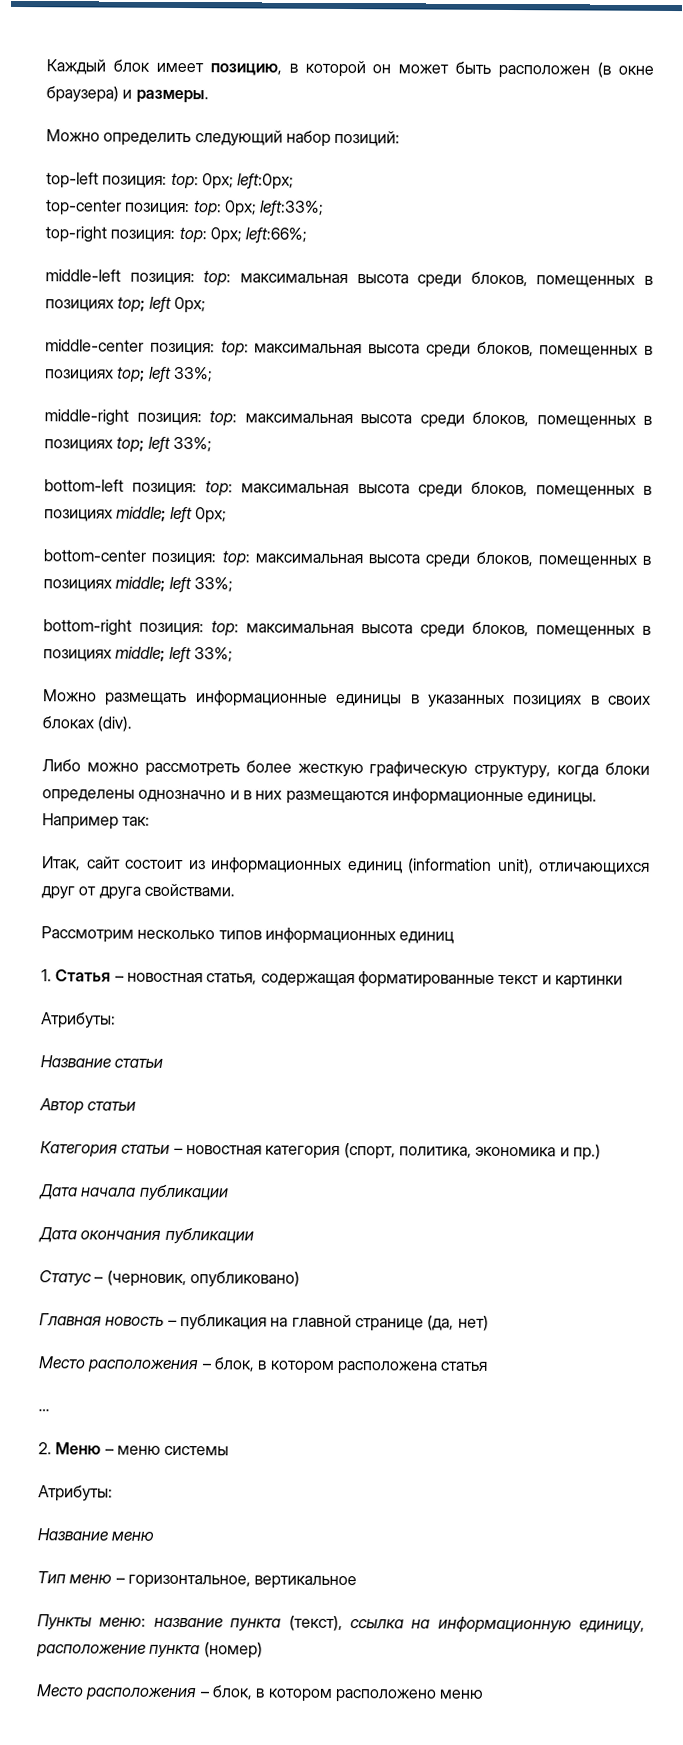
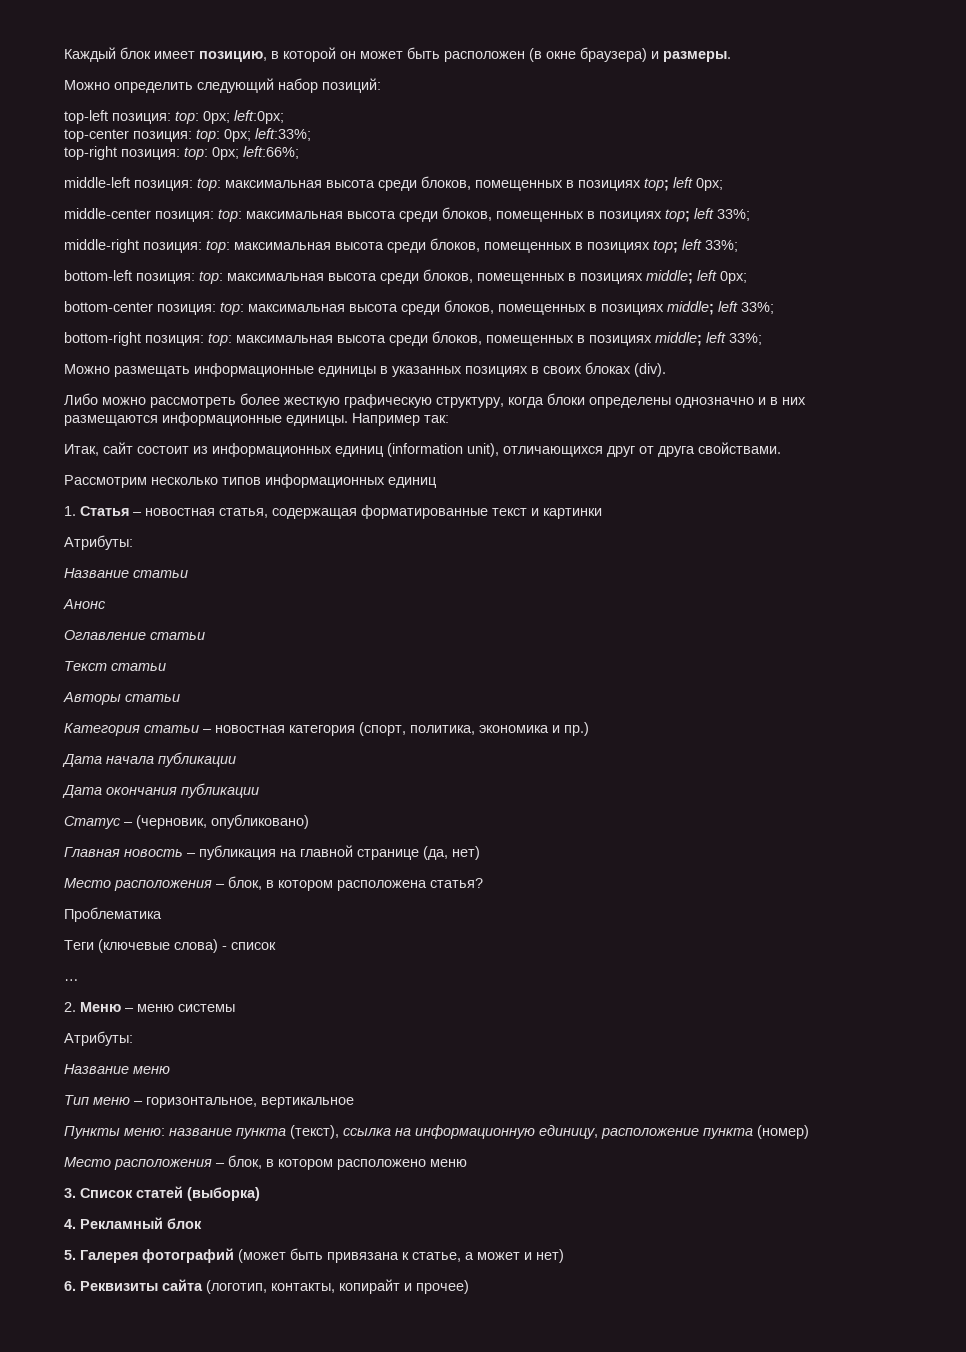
- Автор статьи
+ Анонс
+ Оглавление статьи
+ Текст статьи
+ Авторы статьи
- Место расположения – блок, в котором расположена статья
+ Место расположения – блок, в котором расположена статья?
+ Проблематика
+ Теги (ключевые слова) - список
+ 3. Список статей (выборка)
+ 4. Рекламный блок
+ 5. Галерея фотографий (может быть привязана к статье, а может и нет)
+ 6. Реквизиты сайта (логотип, контакты, копирайт и прочее)

